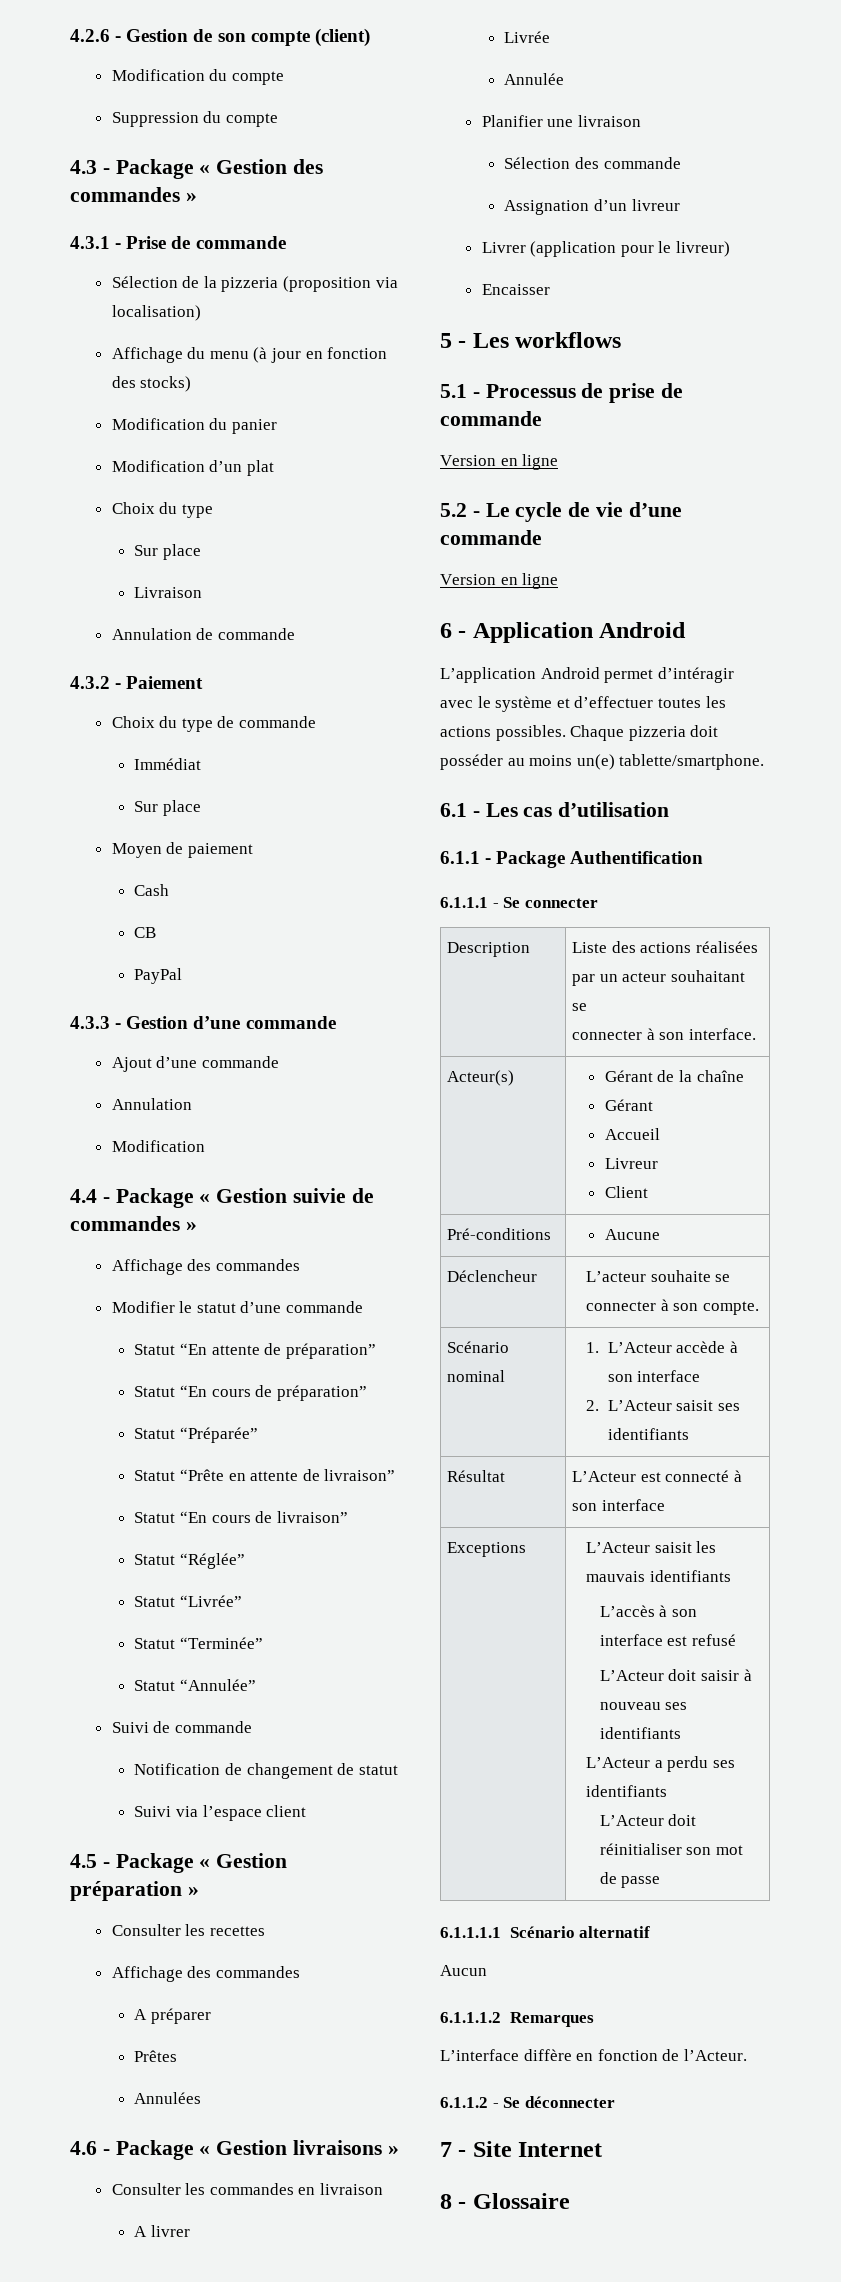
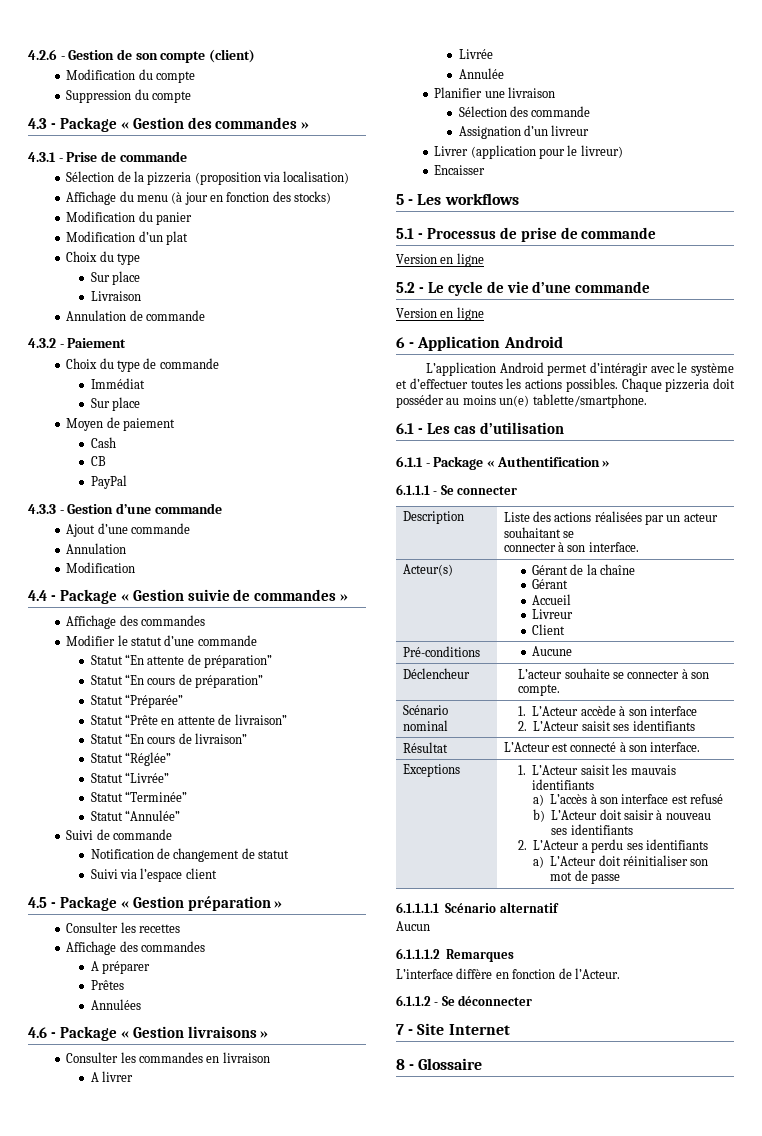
- 6.1.1 - Package Authentification
+ 6.1.1 - Package « Authentification »
- Résultat | L’Acteur est connecté à son interface
+ Résultat | L’Acteur est connecté à son interface.
- Exceptions | L’Acteur saisit les mauvais identifiants
- L’accès à son interface est refusé
- L’Acteur doit saisir à nouveau ses identifiants
- L’Acteur a perdu ses identifiants
- L’Acteur doit réinitialiser son mot de passe
+ Exceptions | 1. L’Acteur saisit les mauvais identifiants
+ a) L’accès à son interface est refusé
+ b) L’Acteur doit saisir à nouveau ses identifiants
+ 2. L’Acteur a perdu ses identifiants
+ a) L’Acteur doit réinitialiser son mot de passe

